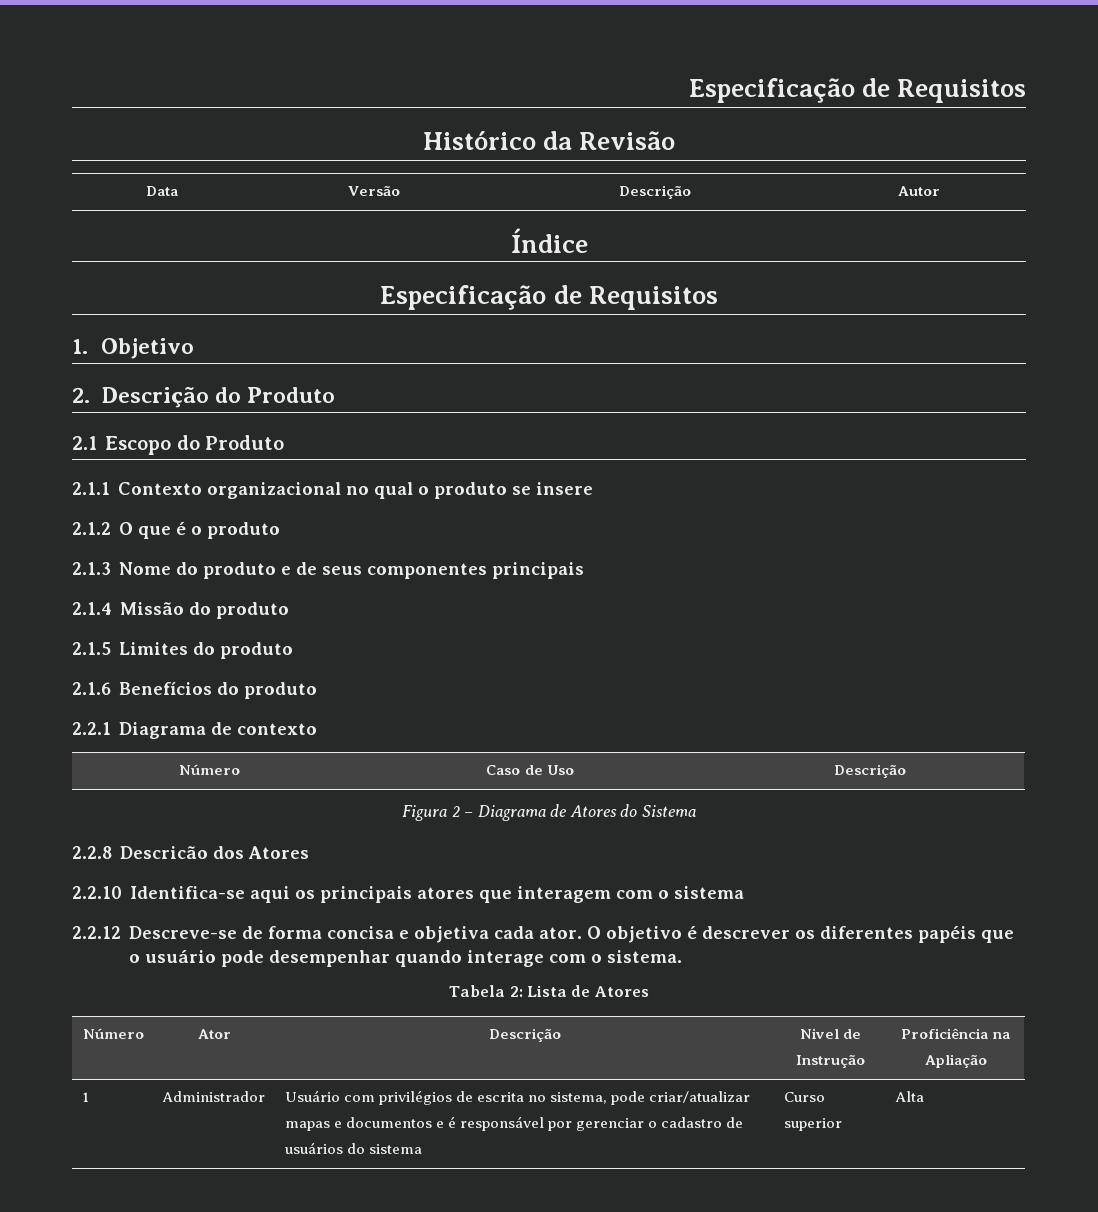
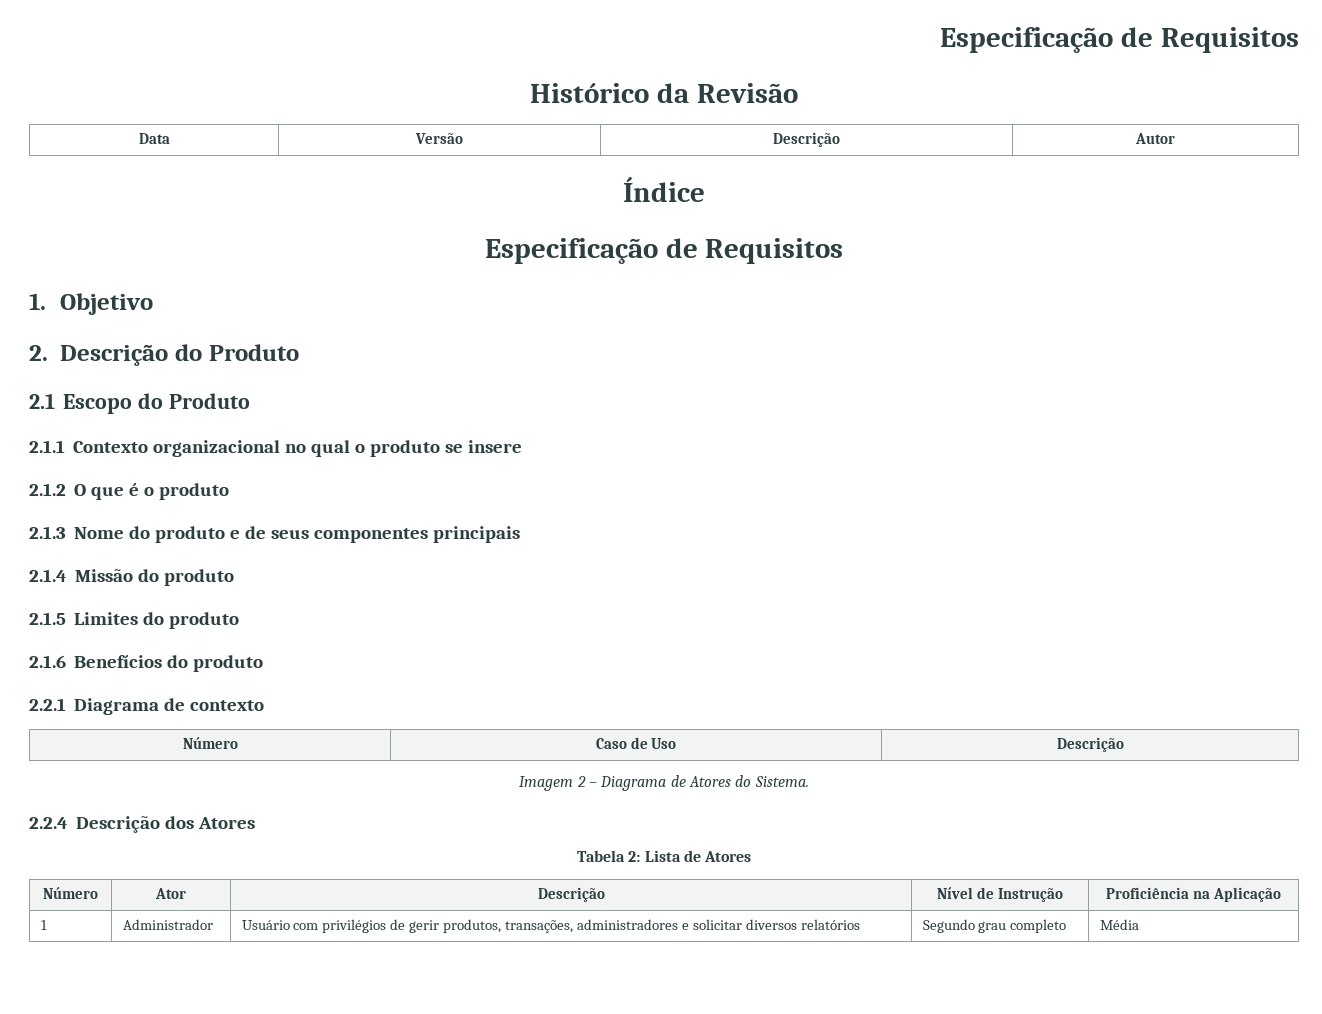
- Figura 2 – Diagrama de Atores do Sistema
- 2.2.8 Descricão dos Atores
+ Imagem 2 – Diagrama de Atores do Sistema.
+ 2.2.4 Descrição dos Atores
- 2.2.10 Identifica-se aqui os principais atores que interagem com o sistema
- 2.2.12 Descreve-se de forma concisa e objetiva cada ator. O objetivo é descrever os diferentes papéis que o usuário pode desempenhar quando interage com o sistema.
- Número | Ator | Descrição | Nivel de Instrução | Proficiência na Apliação
+ Número | Ator | Descrição | Nível de Instrução | Proficiência na Aplicação
- 1 | Administrador | Usuário com privilégios de escrita no sistema, pode criar/atualizar mapas e documentos e é responsável por gerenciar o cadastro de usuários do sistema | Curso superior | Alta
+ 1 | Administrador | Usuário com privilégios de gerir produtos, transações, administradores e solicitar diversos relatórios | Segundo grau completo | Média

